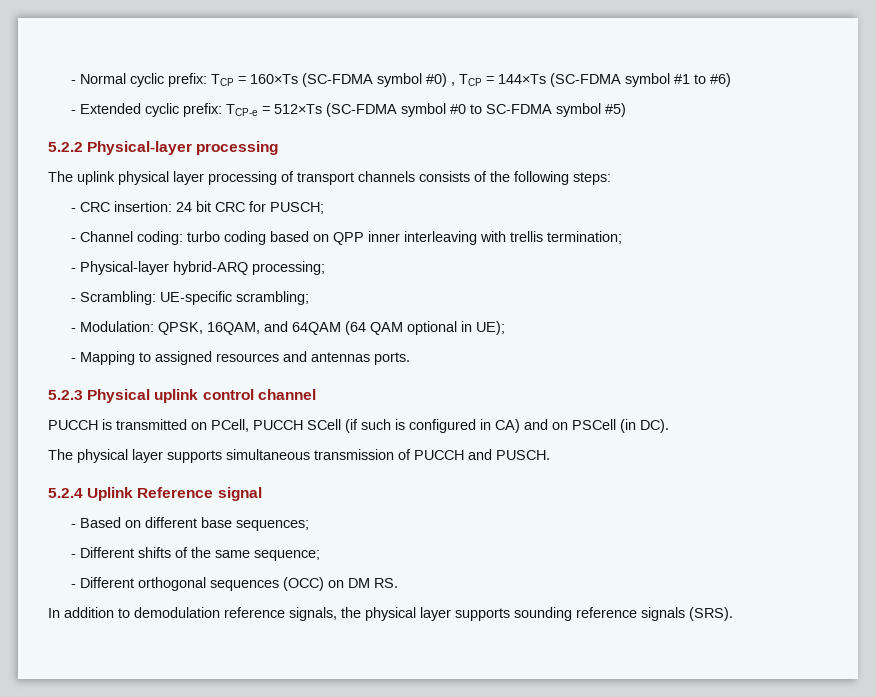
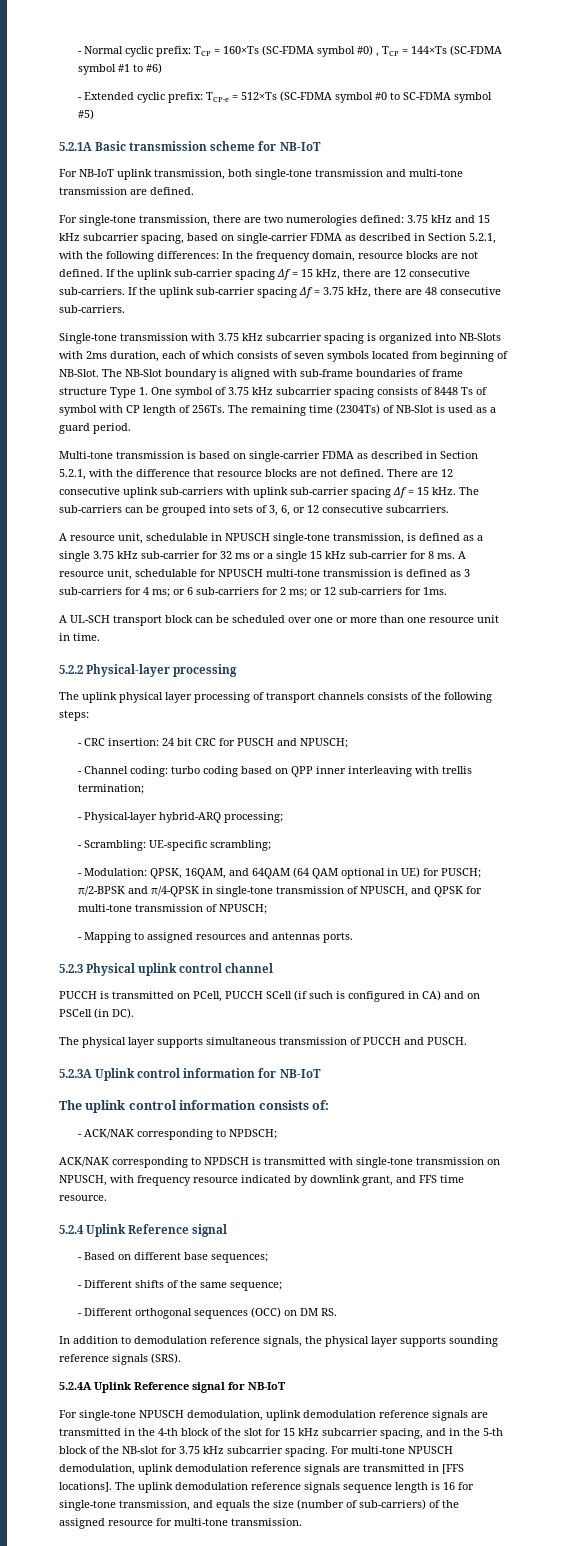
+ 5.2.1A Basic transmission scheme for NB-IoT
+ For NB-IoT uplink transmission, both single-tone transmission and multi-tone transmission are defined.
+ For single-tone transmission, there are two numerologies defined: 3.75 kHz and 15 kHz subcarrier spacing, based on single-carrier FDMA as described in Section 5.2.1, with the following differences: In the frequency domain, resource blocks are not defined. If the uplink sub-carrier spacing Δf = 15 kHz, there are 12 consecutive sub-carriers. If the uplink sub-carrier spacing Δf = 3.75 kHz, there are 48 consecutive sub-carriers.
+ Single-tone transmission with 3.75 kHz subcarrier spacing is organized into NB-Slots with 2ms duration, each of which consists of seven symbols located from beginning of NB-Slot. The NB-Slot boundary is aligned with sub-frame boundaries of frame structure Type 1. One symbol of 3.75 kHz subcarrier spacing consists of 8448 Ts of symbol with CP length of 256Ts. The remaining time (2304Ts) of NB-Slot is used as a guard period.
+ Multi-tone transmission is based on single-carrier FDMA as described in Section 5.2.1, with the difference that resource blocks are not defined. There are 12 consecutive uplink sub-carriers with uplink sub-carrier spacing Δf = 15 kHz. The sub-carriers can be grouped into sets of 3, 6, or 12 consecutive subcarriers.
+ A resource unit, schedulable in NPUSCH single-tone transmission, is defined as a single 3.75 kHz sub-carrier for 32 ms or a single 15 kHz sub-carrier for 8 ms. A resource unit, schedulable for NPUSCH multi-tone transmission is defined as 3 sub-carriers for 4 ms; or 6 sub-carriers for 2 ms; or 12 sub-carriers for 1ms.
+ A UL-SCH transport block can be scheduled over one or more than one resource unit in time.
- - CRC insertion: 24 bit CRC for PUSCH;
+ - CRC insertion: 24 bit CRC for PUSCH and NPUSCH;
- - Modulation: QPSK, 16QAM, and 64QAM (64 QAM optional in UE);
+ - Modulation: QPSK, 16QAM, and 64QAM (64 QAM optional in UE) for PUSCH; π/2-BPSK and π/4-QPSK in single-tone transmission of NPUSCH, and QPSK for multi-tone transmission of NPUSCH;
+ 5.2.3A Uplink control information for NB-IoT
+ The uplink control information consists of:
+ - ACK/NAK corresponding to NPDSCH;
+ ACK/NAK corresponding to NPDSCH is transmitted with single-tone transmission on NPUSCH, with frequency resource indicated by downlink grant, and FFS time resource.
+ 5.2.4A Uplink Reference signal for NB-IoT
+ For single-tone NPUSCH demodulation, uplink demodulation reference signals are transmitted in the 4-th block of the slot for 15 kHz subcarrier spacing, and in the 5-th block of the NB-slot for 3.75 kHz subcarrier spacing. For multi-tone NPUSCH demodulation, uplink demodulation reference signals are transmitted in [FFS locations]. The uplink demodulation reference signals sequence length is 16 for single-tone transmission, and equals the size (number of sub-carriers) of the assigned resource for multi-tone transmission.

